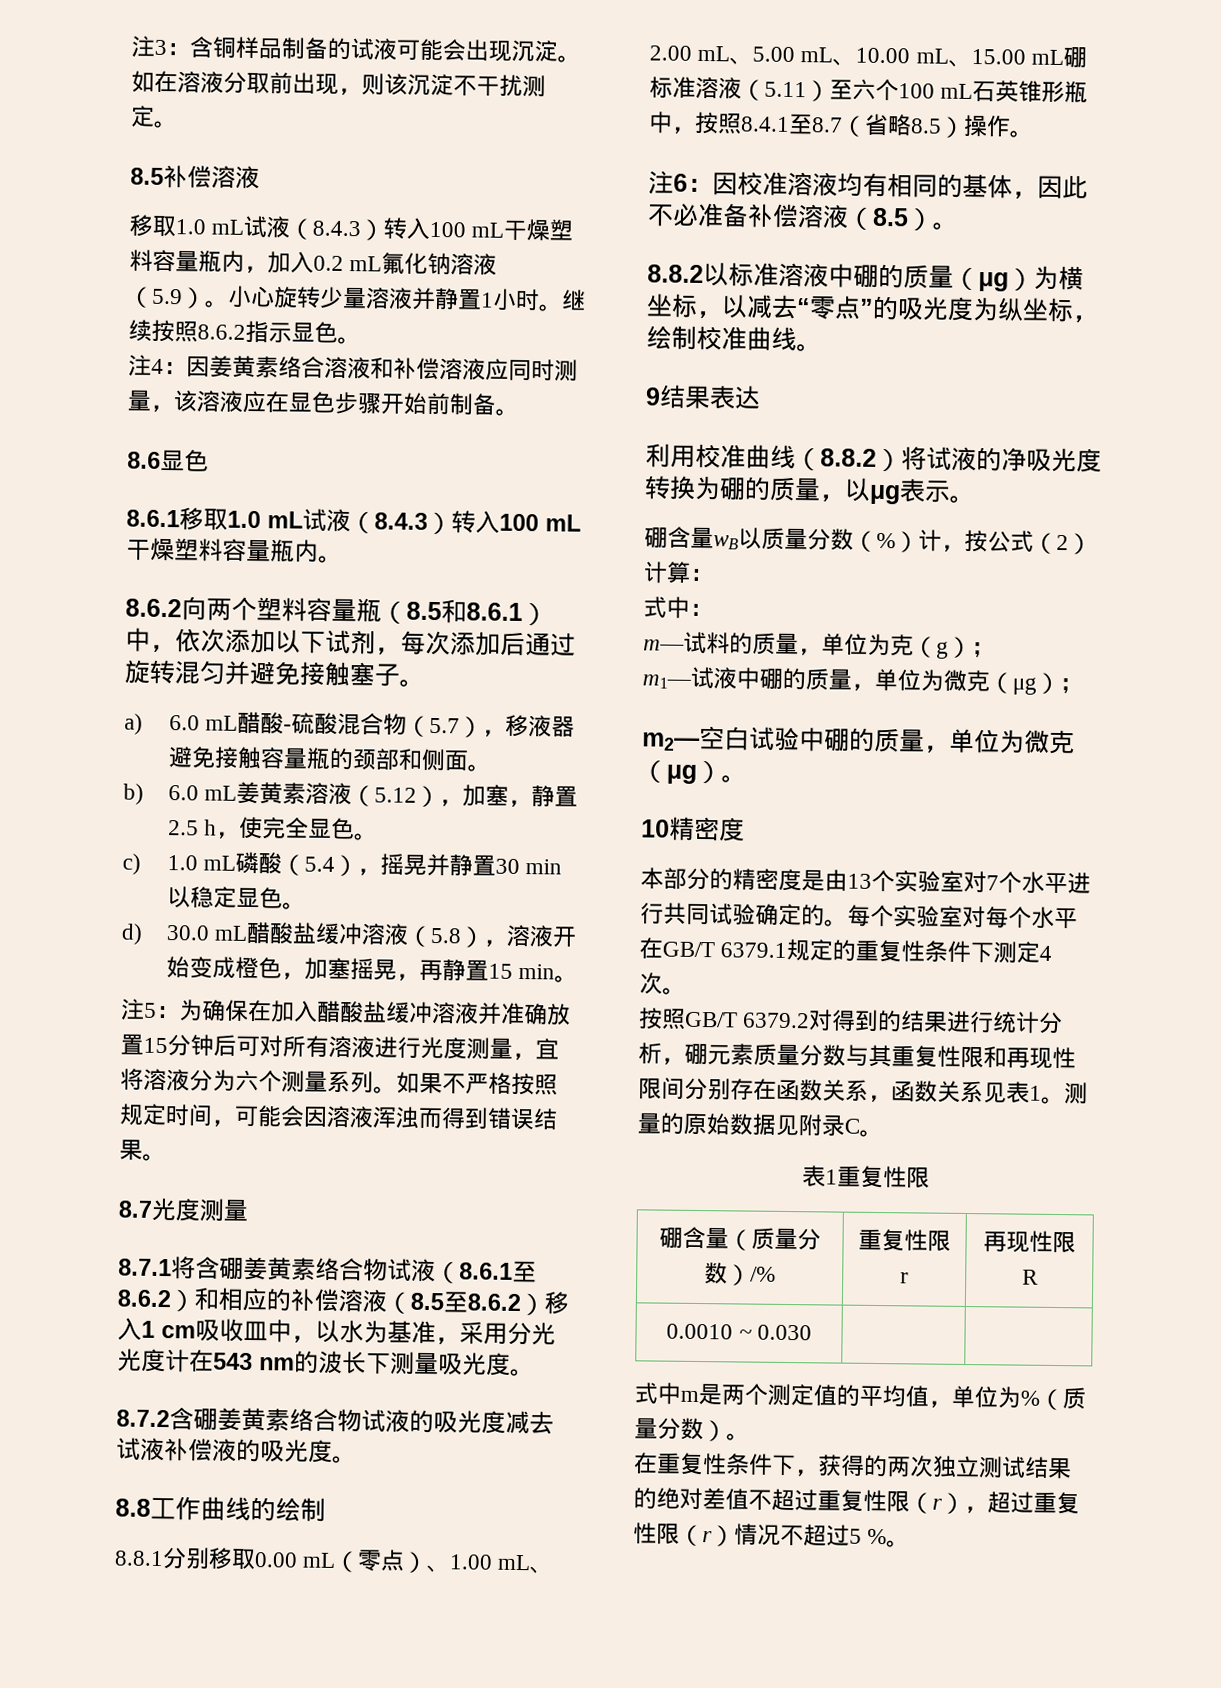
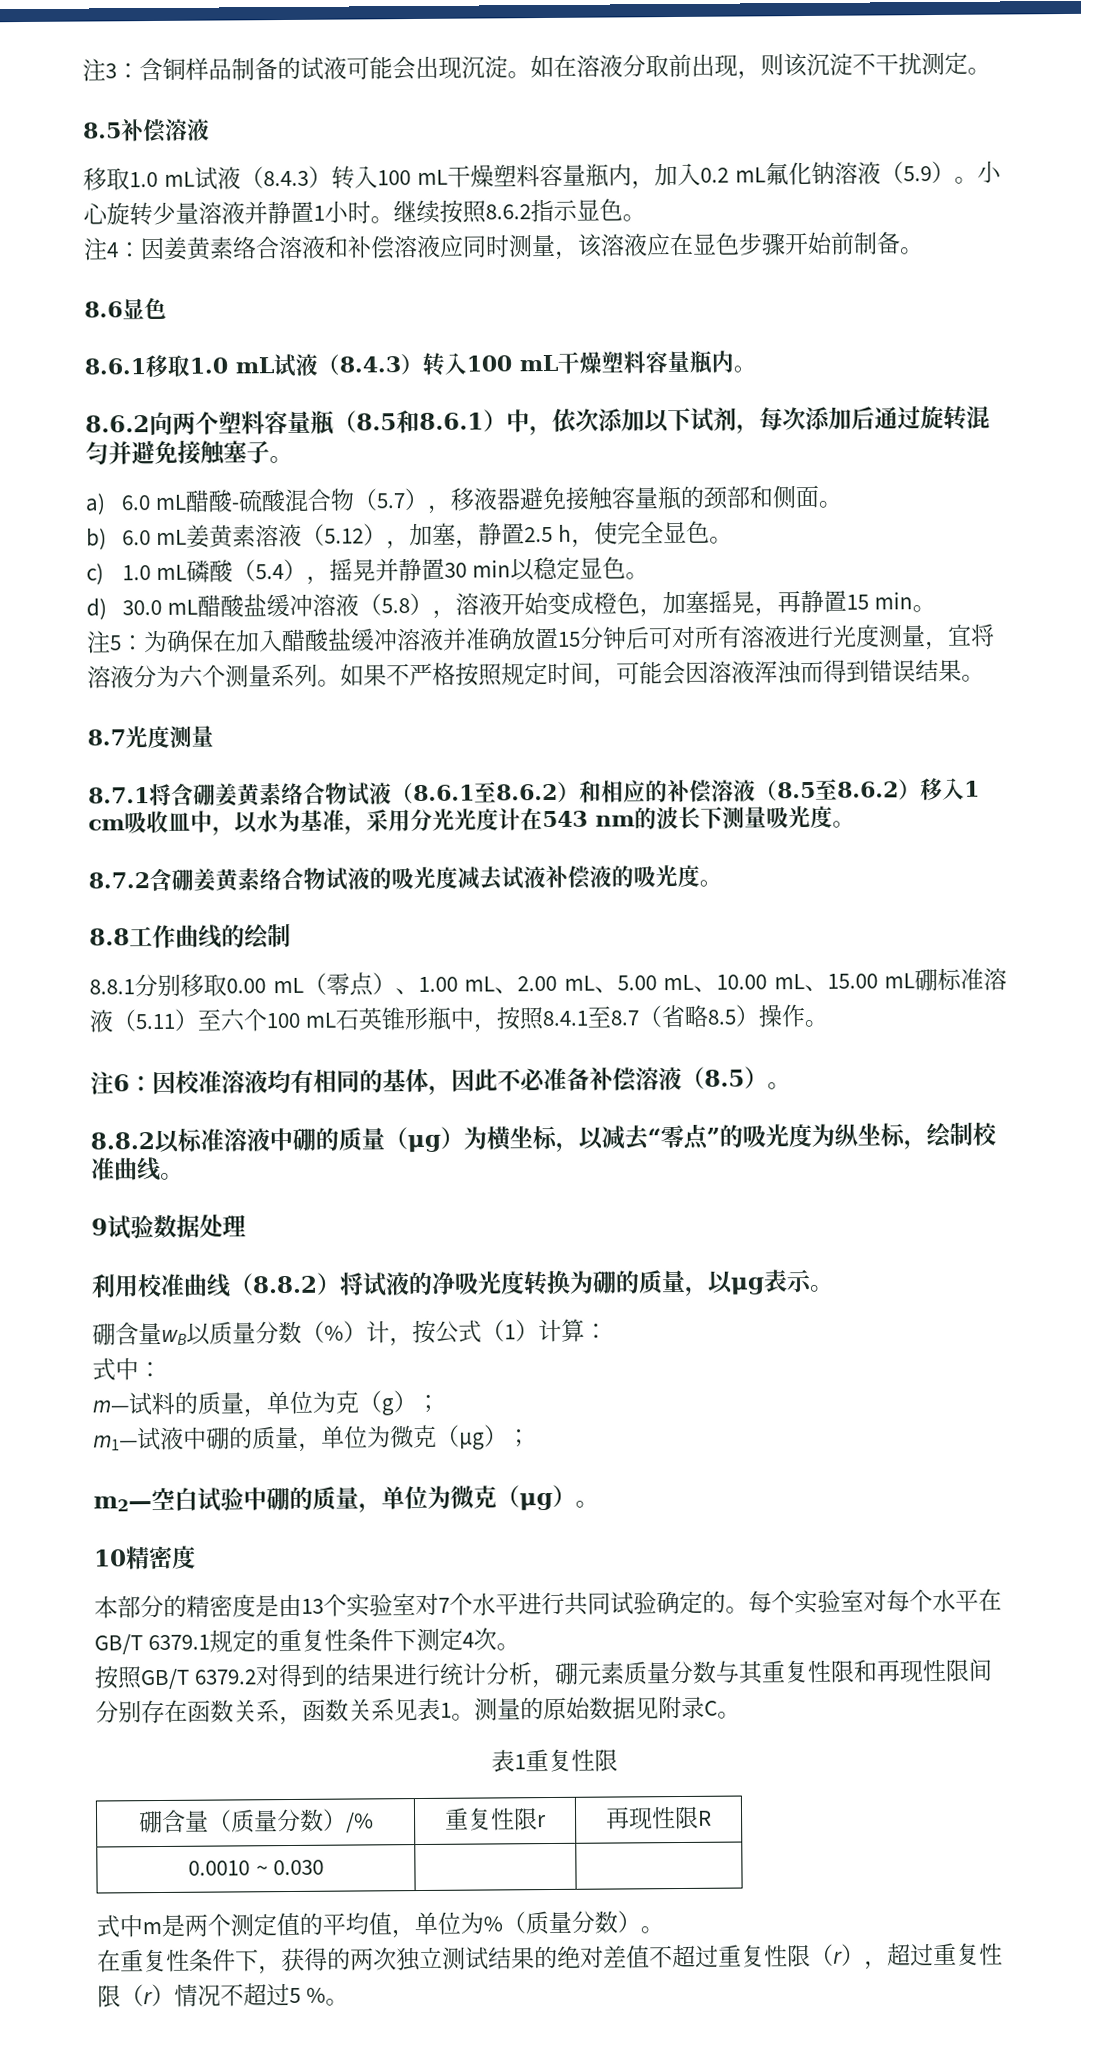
- 9结果表达
+ 9试验数据处理
- 硼含量wB以质量分数（%）计，按公式（2）计算：
+ 硼含量wB以质量分数（%）计，按公式（1）计算：

